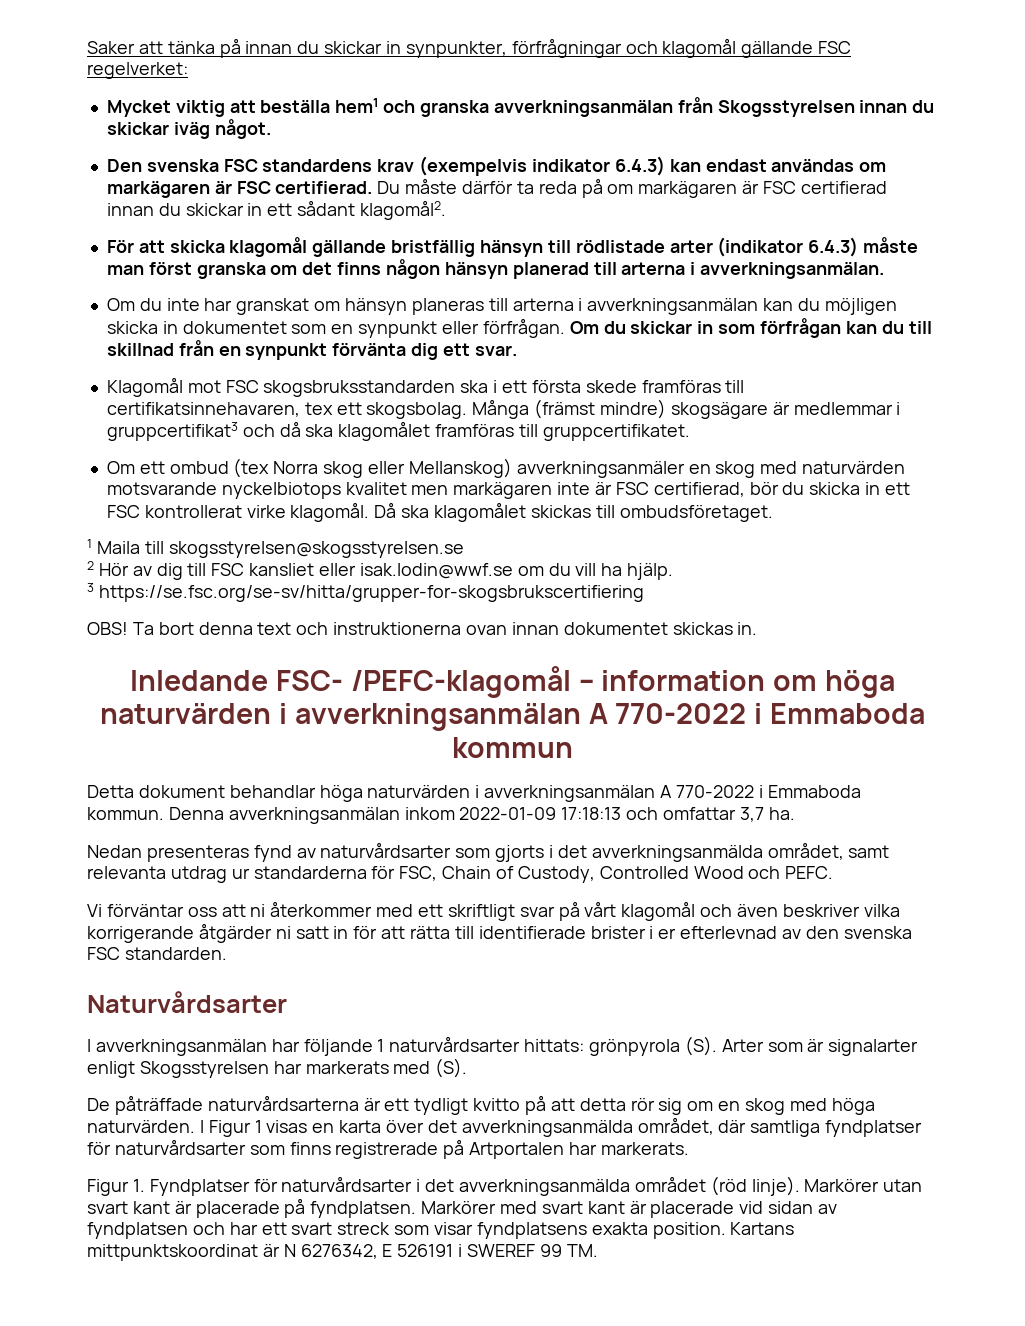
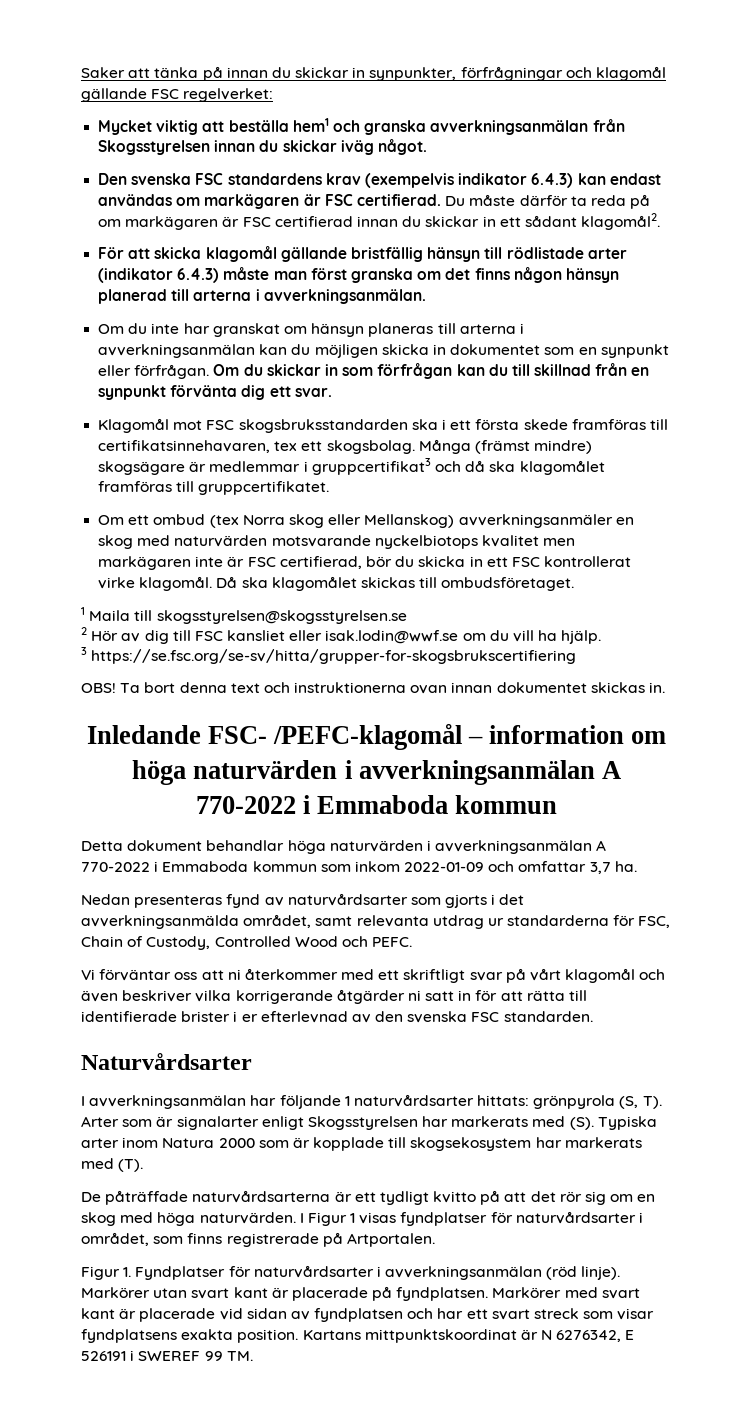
- Detta dokument behandlar höga naturvärden i avverkningsanmälan A 770-2022 i Emmaboda kommun. Denna avverkningsanmälan inkom 2022-01-09 17:18:13 och omfattar 3,7 ha.
+ Detta dokument behandlar höga naturvärden i avverkningsanmälan A 770-2022 i Emmaboda kommun som inkom 2022-01-09 och omfattar 3,7 ha.
- I avverkningsanmälan har följande 1 naturvårdsarter hittats: grönpyrola (S). Arter som är signalarter enligt Skogsstyrelsen har markerats med (S).
+ I avverkningsanmälan har följande 1 naturvårdsarter hittats: grönpyrola (S, T). Arter som är signalarter enligt Skogsstyrelsen har markerats med (S). Typiska arter inom Natura 2000 som är kopplade till skogsekosystem har markerats med (T).
- De påträffade naturvårdsarterna är ett tydligt kvitto på att detta rör sig om en skog med höga naturvärden.
+ De påträffade naturvårdsarterna är ett tydligt kvitto på att det rör sig om en skog med höga naturvärden.
- I Figur 1 visas en karta över det avverkningsanmälda området, där samtliga fyndplatser för naturvårdsarter som finns registrerade på Artportalen har markerats.
+ I Figur 1 visas fyndplatser för naturvårdsarter i området, som finns registrerade på Artportalen.
- Figur 1. Fyndplatser för naturvårdsarter i det avverkningsanmälda området (röd linje).
+ Figur 1. Fyndplatser för naturvårdsarter i avverkningsanmälan (röd linje).

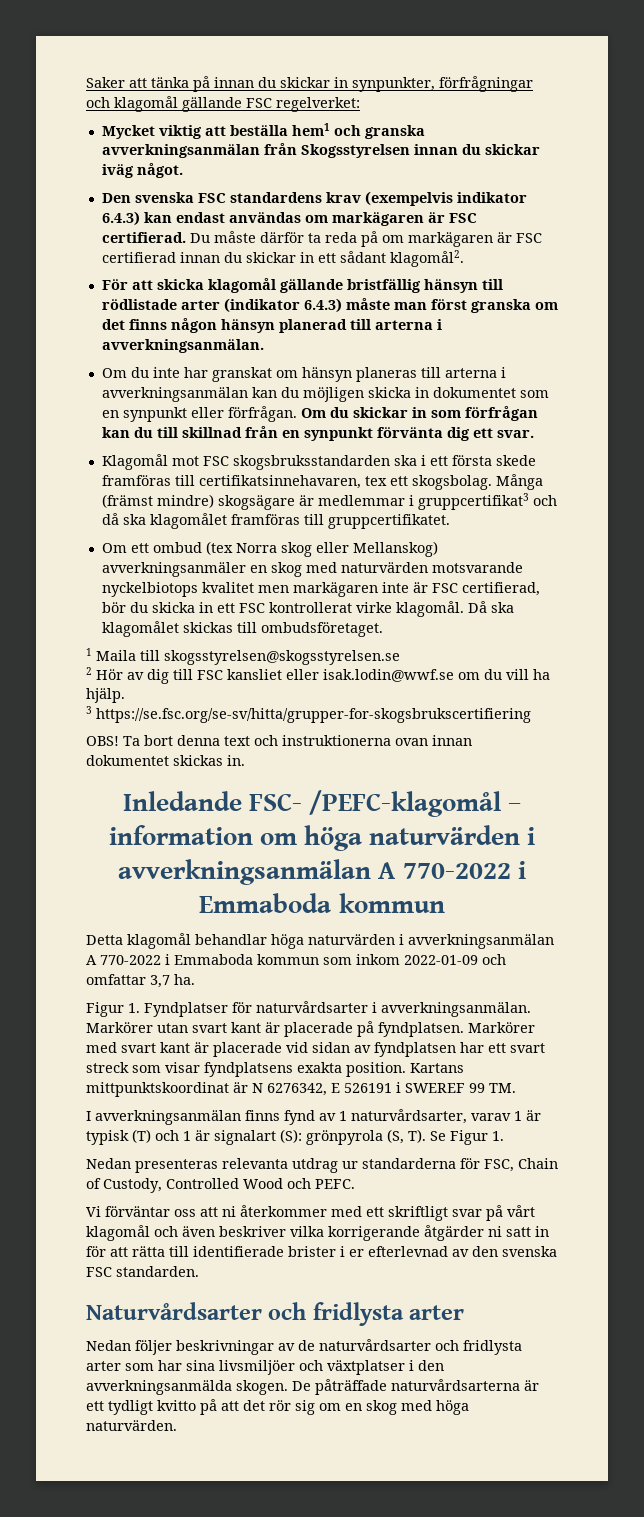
- Detta dokument behandlar höga naturvärden i avverkningsanmälan A 770-2022 i Emmaboda kommun som inkom 2022-01-09 och omfattar 3,7 ha.
+ Detta klagomål behandlar höga naturvärden i avverkningsanmälan A 770-2022 i Emmaboda kommun som inkom 2022-01-09 och omfattar 3,7 ha.
- Nedan presenteras fynd av naturvårdsarter som gjorts i det avverkningsanmälda området, samt relevanta utdrag ur standarderna för FSC, Chain of Custody, Controlled Wood och PEFC.
+ Figur 1. Fyndplatser för naturvårdsarter i avverkningsanmälan. Markörer utan svart kant är placerade på fyndplatsen. Markörer med svart kant är placerade vid sidan av fyndplatsen har ett svart streck som visar fyndplatsens exakta position. Kartans mittpunktskoordinat är N 6276342, E 526191 i SWEREF 99 TM.
+ I avverkningsanmälan finns fynd av 1 naturvårdsarter, varav 1 är typisk (T) och 1 är signalart (S): grönpyrola (S, T). Se Figur 1.
+ Nedan presenteras relevanta utdrag ur standarderna för FSC, Chain of Custody, Controlled Wood och PEFC.
- Naturvårdsarter
- I avverkningsanmälan har följande 1 naturvårdsarter hittats: grönpyrola (S, T). Arter som är signalarter enligt Skogsstyrelsen har markerats med (S). Typiska arter inom Natura 2000 som är kopplade till skogsekosystem har markerats med (T).
- De påträffade naturvårdsarterna är ett tydligt kvitto på att det rör sig om en skog med höga naturvärden. I Figur 1 visas fyndplatser för naturvårdsarter i området, som finns registrerade på Artportalen.
- Figur 1. Fyndplatser för naturvårdsarter i avverkningsanmälan (röd linje). Markörer utan svart kant är placerade på fyndplatsen. Markörer med svart kant är placerade vid sidan av fyndplatsen och har ett svart streck som visar fyndplatsens exakta position. Kartans mittpunktskoordinat är N 6276342, E 526191 i SWEREF 99 TM.
+ Naturvårdsarter och fridlysta arter
+ Nedan följer beskrivningar av de naturvårdsarter och fridlysta arter som har sina livsmiljöer och växtplatser i den avverkningsanmälda skogen. De påträffade naturvårdsarterna är ett tydligt kvitto på att det rör sig om en skog med höga naturvärden.

